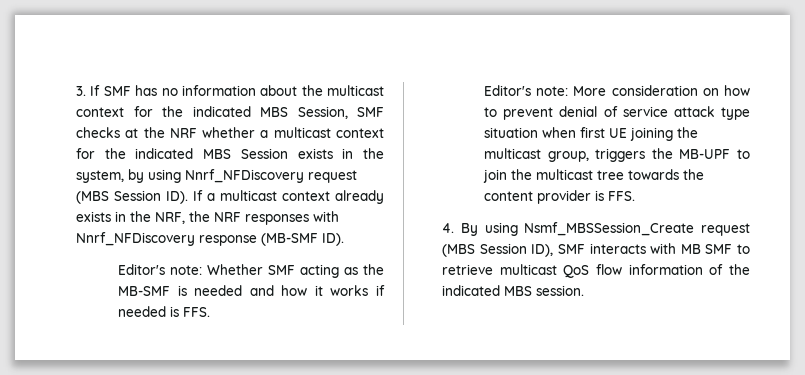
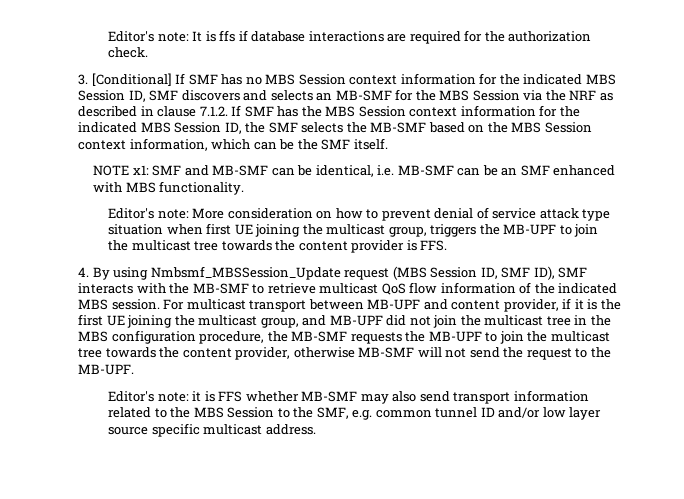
- 3. If SMF has no information about the multicast context for the indicated MBS Session, SMF checks at the NRF whether a multicast context for the indicated MBS Session exists in the system, by using Nnrf_NFDiscovery request (MBS Session ID). If a multicast context already exists in the NRF, the NRF responses with Nnrf_NFDiscovery response (MB-SMF ID).
- Editor's note: Whether SMF acting as the MB-SMF is needed and how it works if needed is FFS.
+ Editor's note: It is ffs if database interactions are required for the authorization check.
+ 3. [Conditional] If SMF has no MBS Session context information for the indicated MBS Session ID, SMF discovers and selects an MB-SMF for the MBS Session via the NRF as described in clause 7.1.2. If SMF has the MBS Session context information for the indicated MBS Session ID, the SMF selects the MB-SMF based on the MBS Session context information, which can be the SMF itself.
+ NOTE x1: SMF and MB-SMF can be identical, i.e. MB-SMF can be an SMF enhanced with MBS functionality.
- 4. By using Nsmf_MBSSession_Create request (MBS Session ID), SMF interacts with MB SMF to retrieve multicast QoS flow information of the indicated MBS session.
+ 4. By using Nmbsmf_MBSSession_Update request (MBS Session ID, SMF ID), SMF interacts with the MB-SMF to retrieve multicast QoS flow information of the indicated MBS session.
+ For multicast transport between MB-UPF and content provider, if it is the first UE joining the multicast group, and MB-UPF did not join the multicast tree in the MBS configuration procedure, the MB-SMF requests the MB-UPF to join the multicast tree towards the content provider, otherwise MB-SMF will not send the request to the MB-UPF.
+ Editor's note: it is FFS whether MB-SMF may also send transport information related to the MBS Session to the SMF, e.g. common tunnel ID and/or low layer source specific multicast address.

